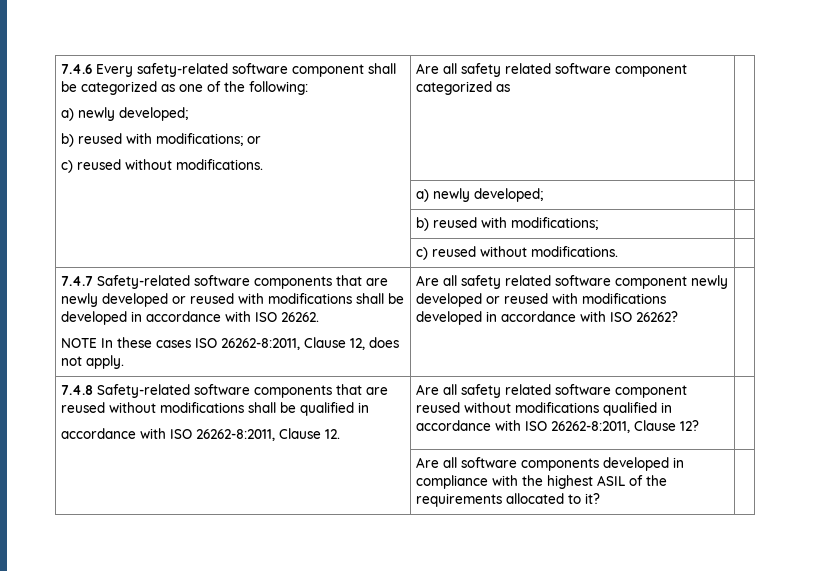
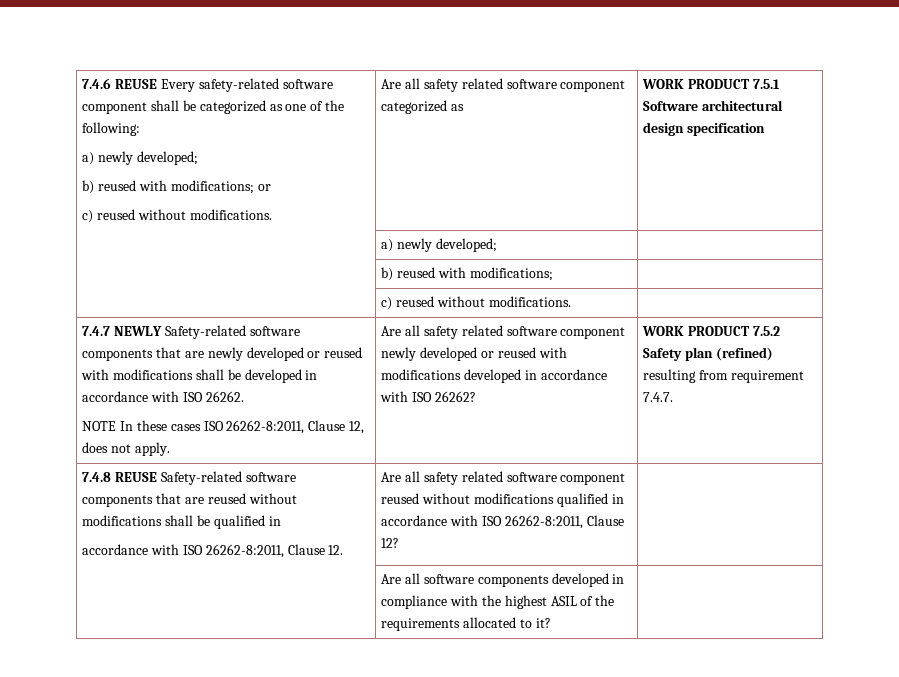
- 7.4.6 Every safety-related software component shall be categorized as one of the following:
+ 7.4.6 REUSE Every safety-related software component shall be categorized as one of the following:
+ WORK PRODUCT 7.5.1 Software architectural design specification
- 7.4.7 Safety-related software components that are newly developed or reused with modifications shall be developed in accordance with ISO 26262.
+ 7.4.7 NEWLY Safety-related software components that are newly developed or reused with modifications shall be developed in accordance with ISO 26262.
+ WORK PRODUCT 7.5.2 Safety plan (refined) resulting from requirement 7.4.7.
- 7.4.8 Safety-related software components that are reused without modifications shall be qualified in
+ 7.4.8 REUSE Safety-related software components that are reused without modifications shall be qualified in

